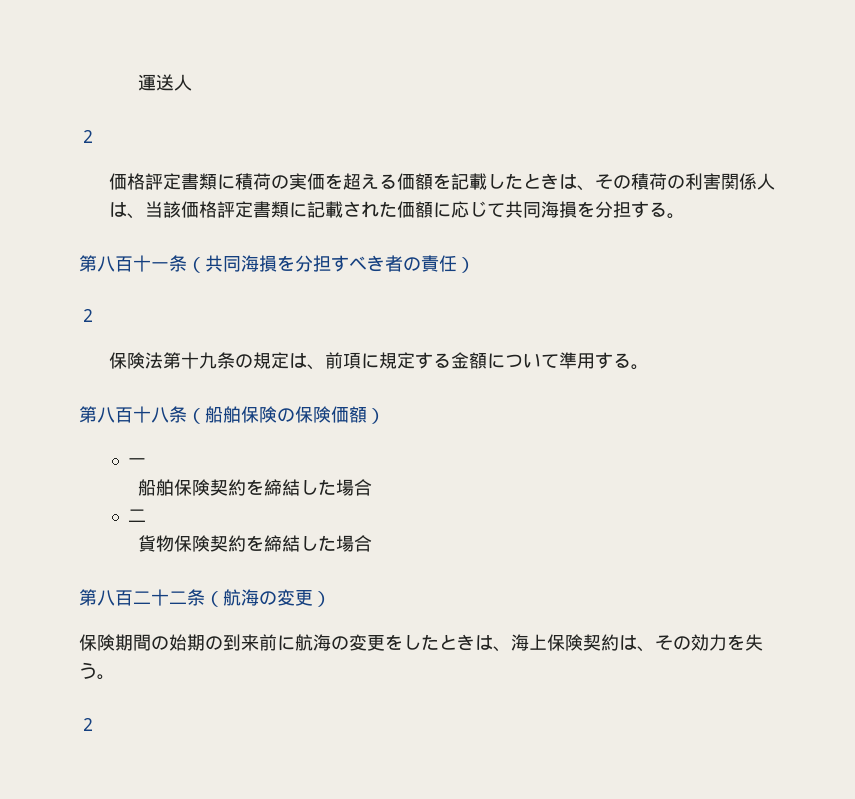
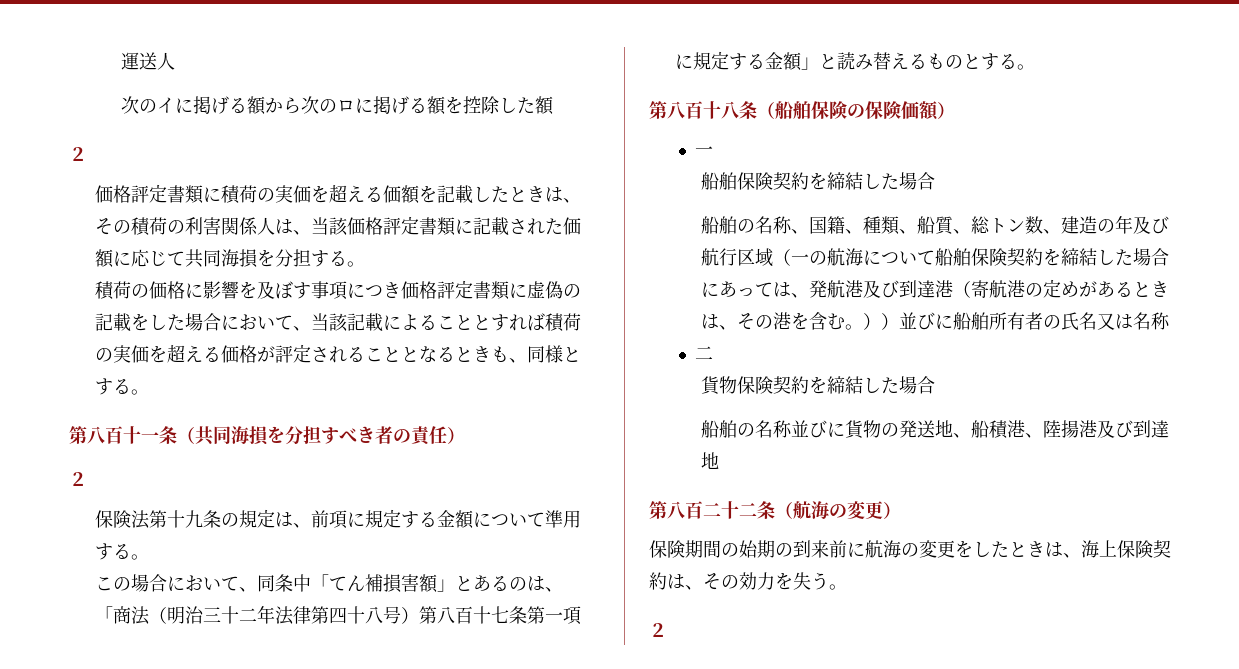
+ 次のイに掲げる額から次のロに掲げる額を控除した額
+ 積荷の価格に影響を及ぼす事項につき価格評定書類に虚偽の記載をした場合において、当該記載によることとすれば積荷の実価を超える価格が評定されることとなるときも、同様とする。
+ この場合において、同条中「てん補損害額」とあるのは、「商法（明治三十二年法律第四十八号）第八百十七条第一項に規定する金額」と読み替えるものとする。
+ 船舶の名称、国籍、種類、船質、総トン数、建造の年及び航行区域（一の航海について船舶保険契約を締結した場合にあっては、発航港及び到達港（寄航港の定めがあるときは、その港を含む。））並びに船舶所有者の氏名又は名称
+ 船舶の名称並びに貨物の発送地、船積港、陸揚港及び到達地

